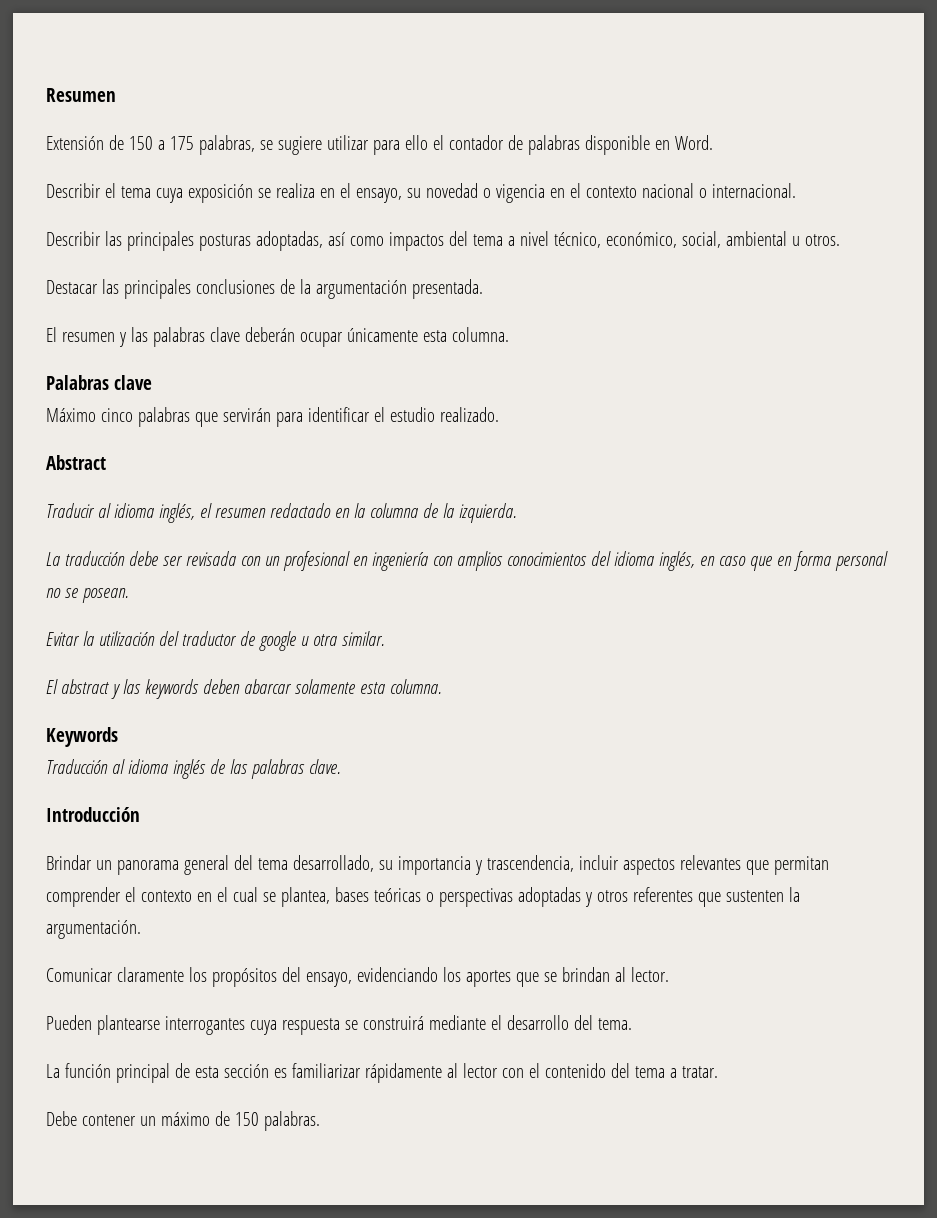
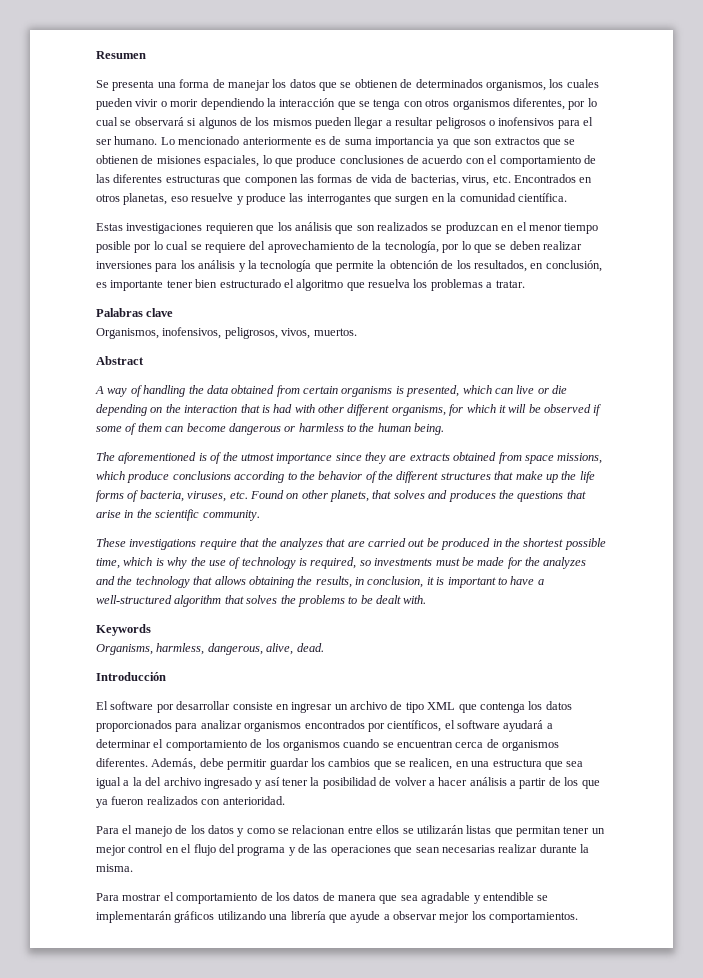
- Extensión de 150 a 175 palabras, se sugiere utilizar para ello el contador de palabras disponible en Word.
- Describir el tema cuya exposición se realiza en el ensayo, su novedad o vigencia en el contexto nacional o internacional.
- Describir las principales posturas adoptadas, así como impactos del tema a nivel técnico, económico, social, ambiental u otros.
- Destacar las principales conclusiones de la argumentación presentada.
- El resumen y las palabras clave deberán ocupar únicamente esta columna.
+ Se presenta una forma de manejar los datos que se obtienen de determinados organismos, los cuales pueden vivir o morir dependiendo la interacción que se tenga con otros organismos diferentes, por lo cual se observará si algunos de los mismos pueden llegar a resultar peligrosos o inofensivos para el ser humano. Lo mencionado anteriormente es de suma importancia ya que son extractos que se obtienen de misiones espaciales, lo que produce conclusiones de acuerdo con el comportamiento de las diferentes estructuras que componen las formas de vida de bacterias, virus, etc. Encontrados en otros planetas, eso resuelve y produce las interrogantes que surgen en la comunidad científica.
+ Estas investigaciones requieren que los análisis que son realizados se produzcan en el menor tiempo posible por lo cual se requiere del aprovechamiento de la tecnología, por lo que se deben realizar inversiones para los análisis y la tecnología que permite la obtención de los resultados, en conclusión, es importante tener bien estructurado el algoritmo que resuelva los problemas a tratar.
  Palabras clave
- Máximo cinco palabras que servirán para identificar el estudio realizado.
+ Organismos, inofensivos, peligrosos, vivos, muertos.
  Abstract
- Traducir al idioma inglés, el resumen redactado en la columna de la izquierda.
- La traducción debe ser revisada con un profesional en ingeniería con amplios conocimientos del idioma inglés, en caso que en forma personal no se posean.
- Evitar la utilización del traductor de google u otra similar.
- El abstract y las keywords deben abarcar solamente esta columna.
+ A way of handling the data obtained from certain organisms is presented, which can live or die depending on the interaction that is had with other different organisms, for which it will be observed if some of them can become dangerous or harmless to the human being.
+ The aforementioned is of the utmost importance since they are extracts obtained from space missions, which produce conclusions according to the behavior of the different structures that make up the life forms of bacteria, viruses, etc. Found on other planets, that solves and produces the questions that arise in the scientific community.
+ These investigations require that the analyzes that are carried out be produced in the shortest possible time, which is why the use of technology is required, so investments must be made for the analyzes and the technology that allows obtaining the results, in conclusion, it is important to have a well-structured algorithm that solves the problems to be dealt with.
  Keywords
- Traducción al idioma inglés de las palabras clave.
+ Organisms, harmless, dangerous, alive, dead.
  Introducción
- Brindar un panorama general del tema desarrollado, su importancia y trascendencia, incluir aspectos relevantes que permitan comprender el contexto en el cual se plantea, bases teóricas o perspectivas adoptadas y otros referentes que sustenten la argumentación.
- Comunicar claramente los propósitos del ensayo, evidenciando los aportes que se brindan al lector.
- Pueden plantearse interrogantes cuya respuesta se construirá mediante el desarrollo del tema.
- La función principal de esta sección es familiarizar rápidamente al lector con el contenido del tema a tratar.
- Debe contener un máximo de 150 palabras.
+ El software por desarrollar consiste en ingresar un archivo de tipo XML que contenga los datos proporcionados para analizar organismos encontrados por científicos, el software ayudará a determinar el comportamiento de los organismos cuando se encuentran cerca de organismos diferentes. Además, debe permitir guardar los cambios que se realicen, en una estructura que sea igual a la del archivo ingresado y así tener la posibilidad de volver a hacer análisis a partir de los que ya fueron realizados con anterioridad.
+ Para el manejo de los datos y como se relacionan entre ellos se utilizarán listas que permitan tener un mejor control en el flujo del programa y de las operaciones que sean necesarias realizar durante la misma.
+ Para mostrar el comportamiento de los datos de manera que sea agradable y entendible se implementarán gráficos utilizando una librería que ayude a observar mejor los comportamientos.

